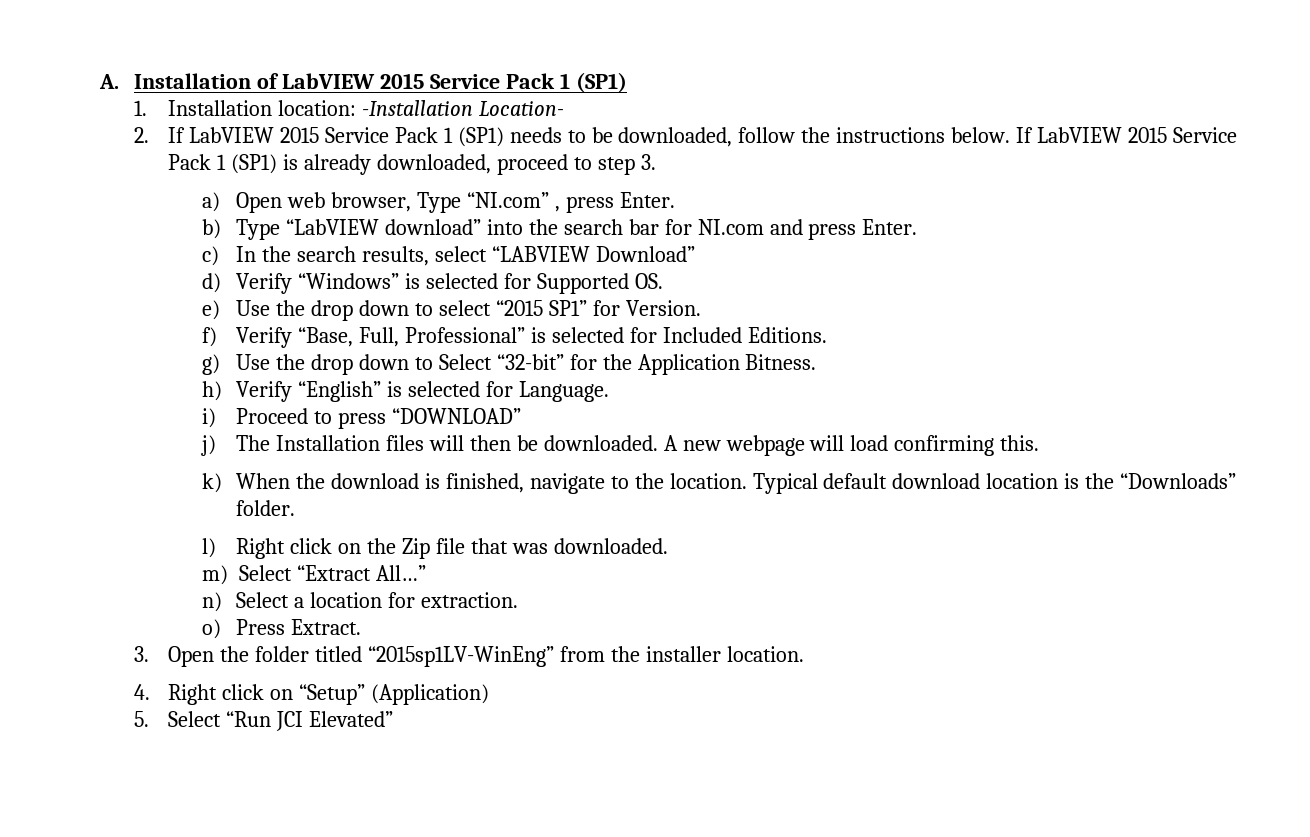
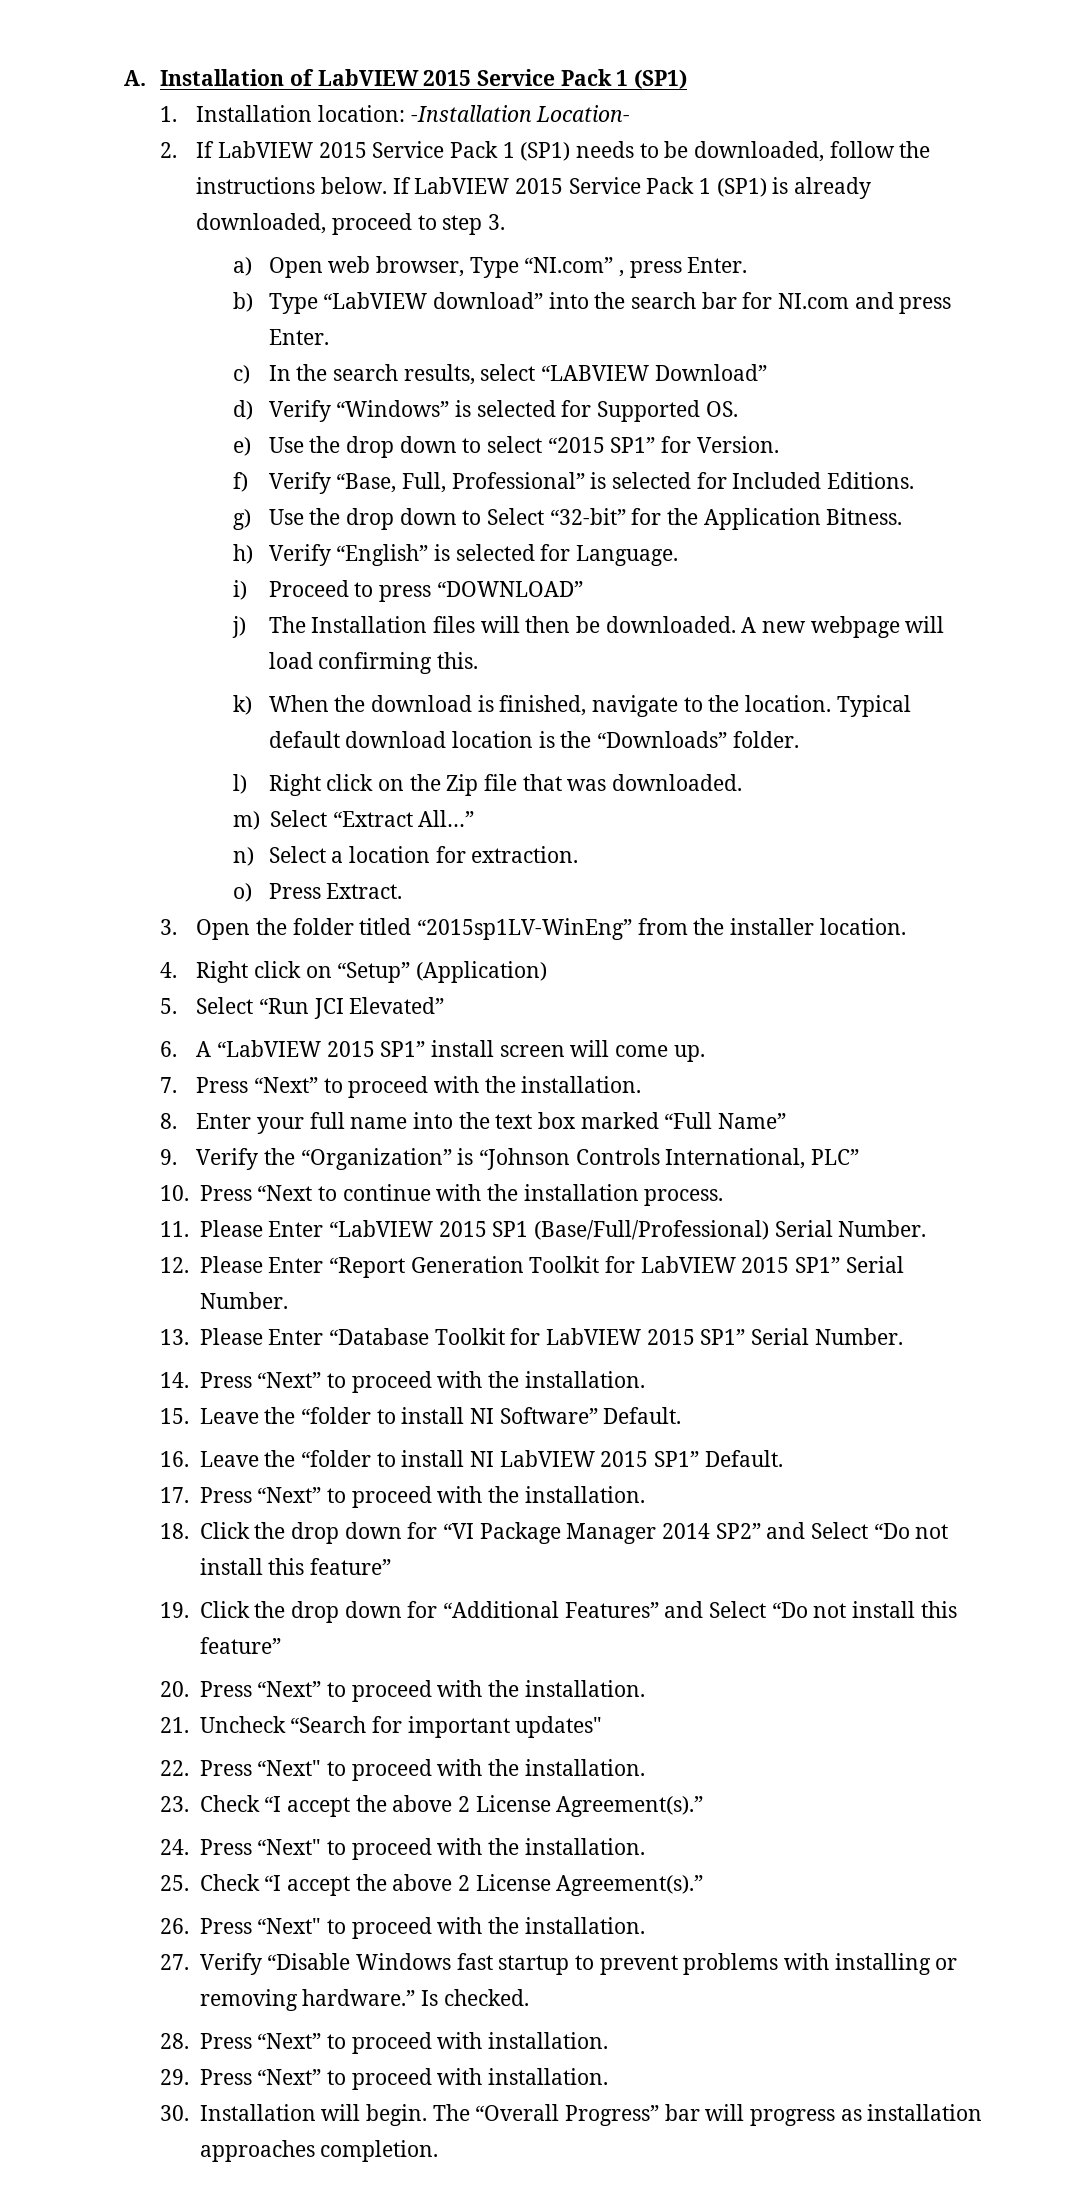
+ 6. A “LabVIEW 2015 SP1” install screen will come up.
+ 7. Press “Next” to proceed with the installation.
+ 8. Enter your full name into the text box marked “Full Name”
+ 9. Verify the “Organization” is “Johnson Controls International, PLC”
+ 10. Press “Next to continue with the installation process.
+ 11. Please Enter “LabVIEW 2015 SP1 (Base/Full/Professional) Serial Number.
+ 12. Please Enter “Report Generation Toolkit for LabVIEW 2015 SP1” Serial Number.
+ 13. Please Enter “Database Toolkit for LabVIEW 2015 SP1” Serial Number.
+ 14. Press “Next” to proceed with the installation.
+ 15. Leave the “folder to install NI Software” Default.
+ 16. Leave the “folder to install NI LabVIEW 2015 SP1” Default.
+ 17. Press “Next” to proceed with the installation.
+ 18. Click the drop down for “VI Package Manager 2014 SP2” and Select “Do not install this feature”
+ 19. Click the drop down for “Additional Features” and Select “Do not install this feature”
+ 20. Press “Next” to proceed with the installation.
+ 21. Uncheck “Search for important updates"
+ 22. Press “Next" to proceed with the installation.
+ 23. Check “I accept the above 2 License Agreement(s).”
+ 24. Press “Next" to proceed with the installation.
+ 25. Check “I accept the above 2 License Agreement(s).”
+ 26. Press “Next" to proceed with the installation.
+ 27. Verify “Disable Windows fast startup to prevent problems with installing or removing hardware.” Is checked.
+ 28. Press “Next” to proceed with installation.
+ 29. Press “Next” to proceed with installation.
+ 30. Installation will begin. The “Overall Progress” bar will progress as installation approaches completion.

